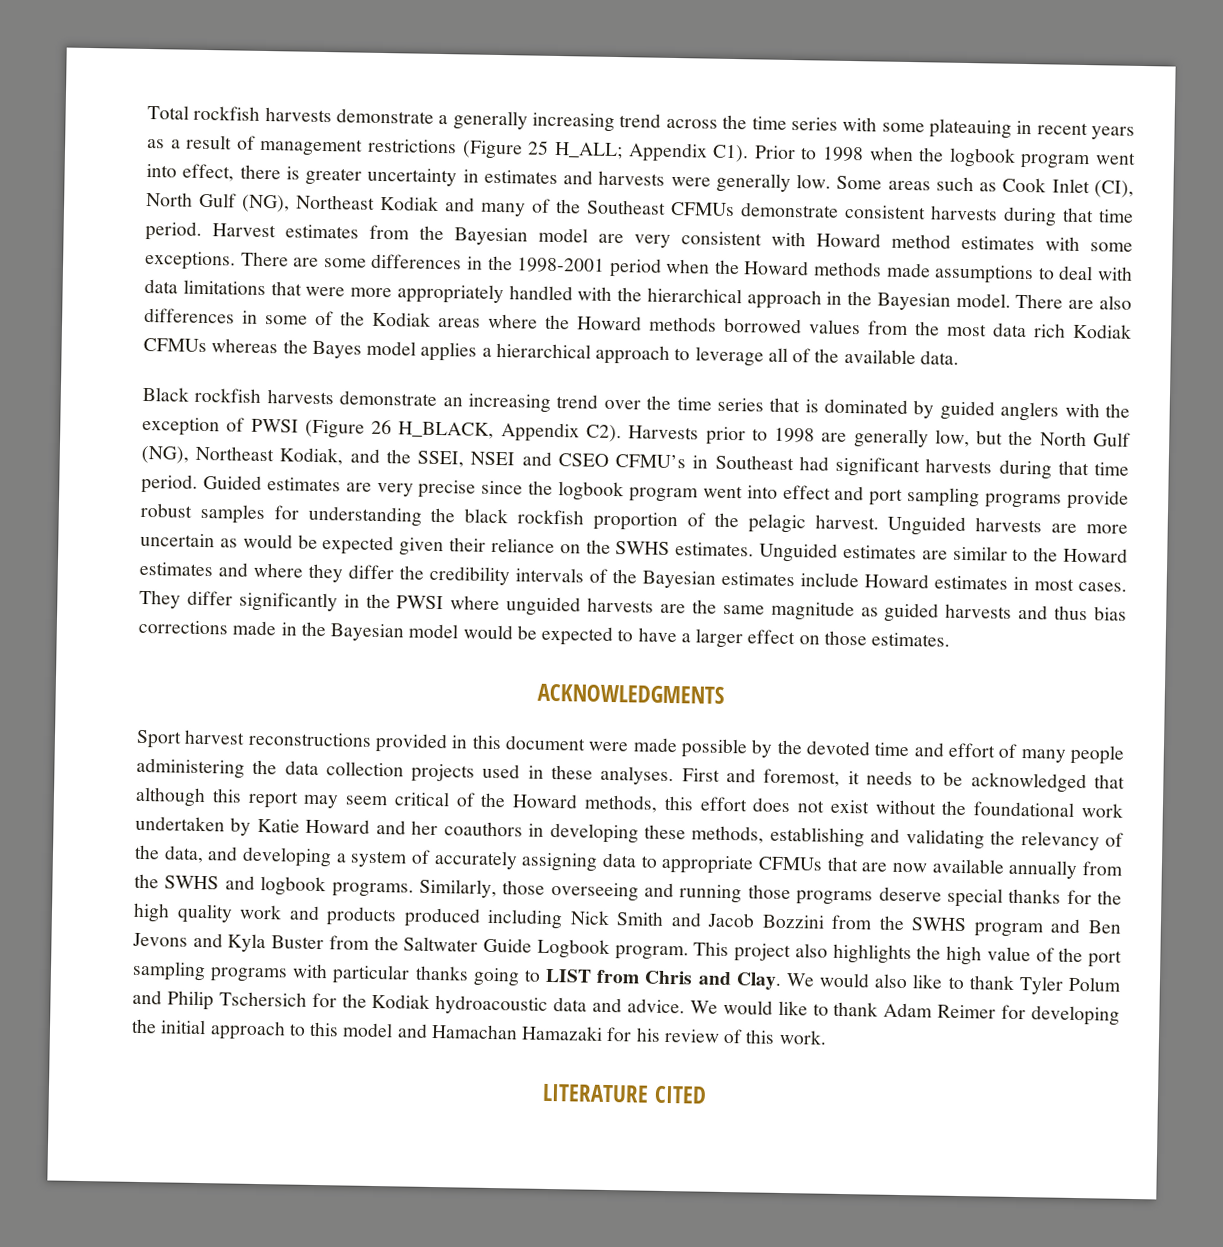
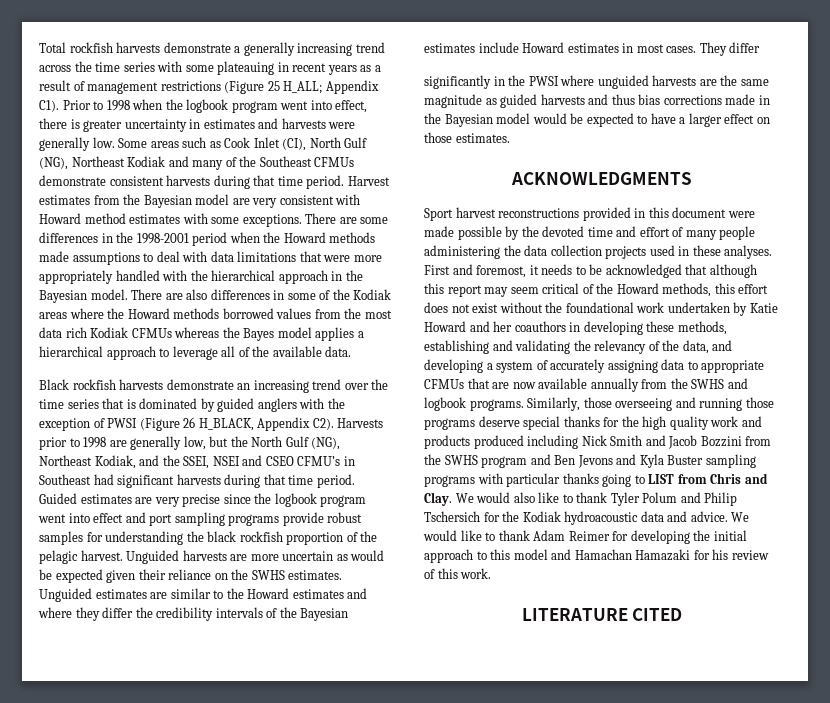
- They differ significantly in the PWSI where unguided harvests are the same magnitude as guided harvests and thus bias corrections made in the Bayesian model would be expected to have a larger effect on those estimates.
+ They differ
+ significantly in the PWSI where unguided harvests are the same magnitude as guided harvests and thus bias corrections made in the Bayesian model would be expected to have a larger effect on those estimates.
- Similarly, those overseeing and running those programs deserve special thanks for the high quality work and products produced including Nick Smith and Jacob Bozzini from the SWHS program and Ben Jevons and Kyla Buster from the Saltwater Guide Logbook program. This project also highlights the high value of the port sampling programs with particular thanks going to LIST from Chris and Clay.
+ Similarly, those overseeing and running those programs deserve special thanks for the high quality work and products produced including Nick Smith and Jacob Bozzini from the SWHS program and Ben Jevons and Kyla Buster sampling programs with particular thanks going to LIST from Chris and Clay.

